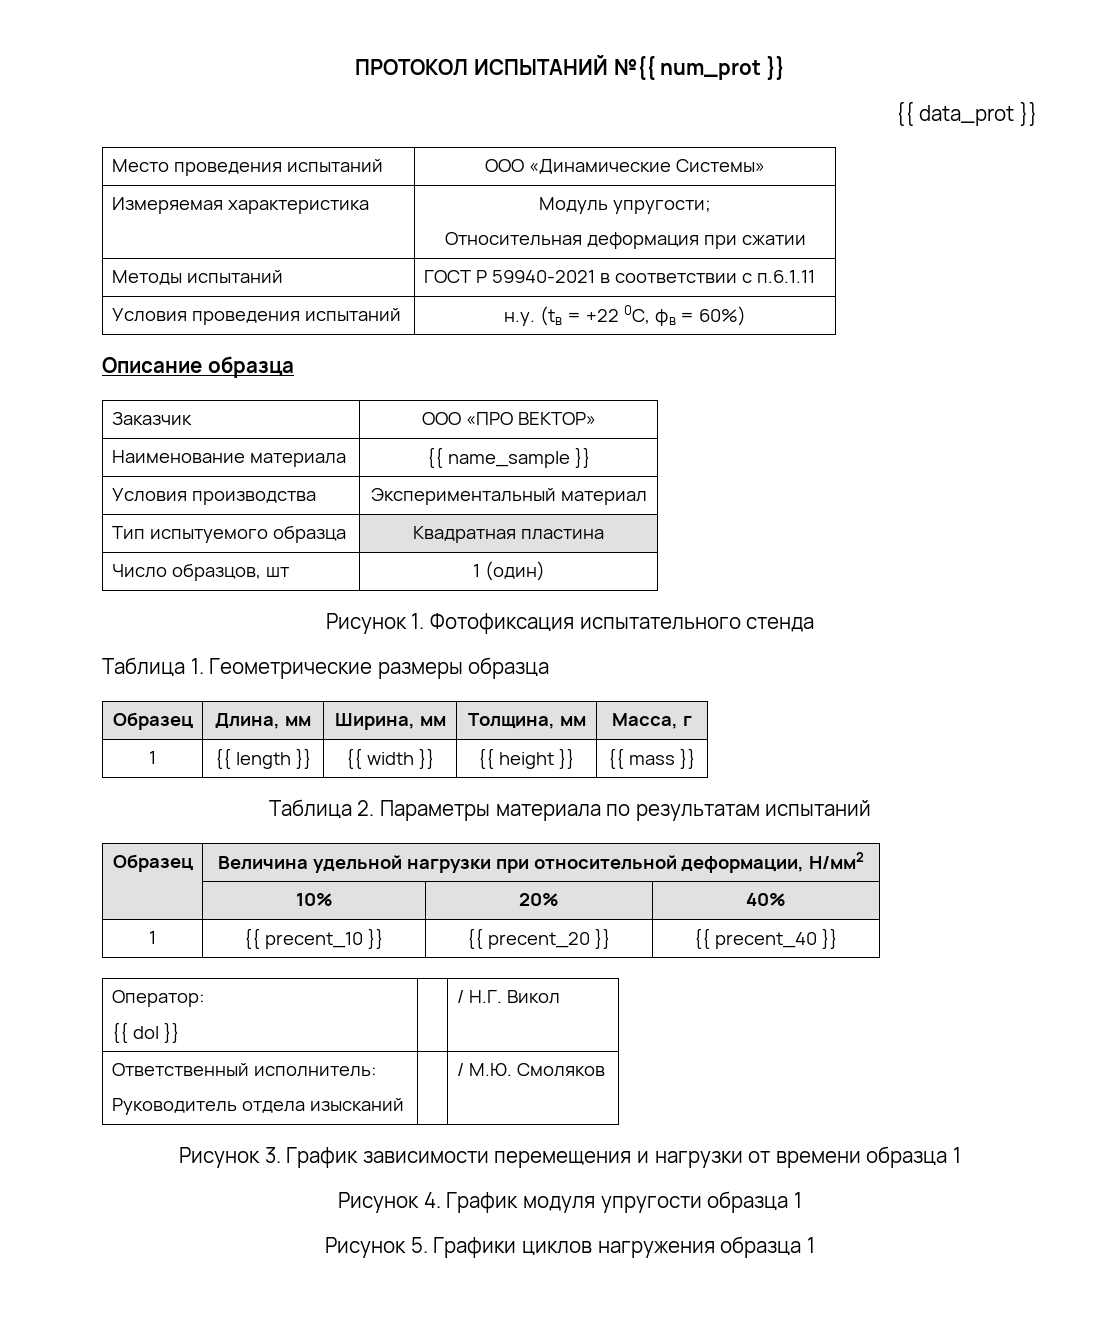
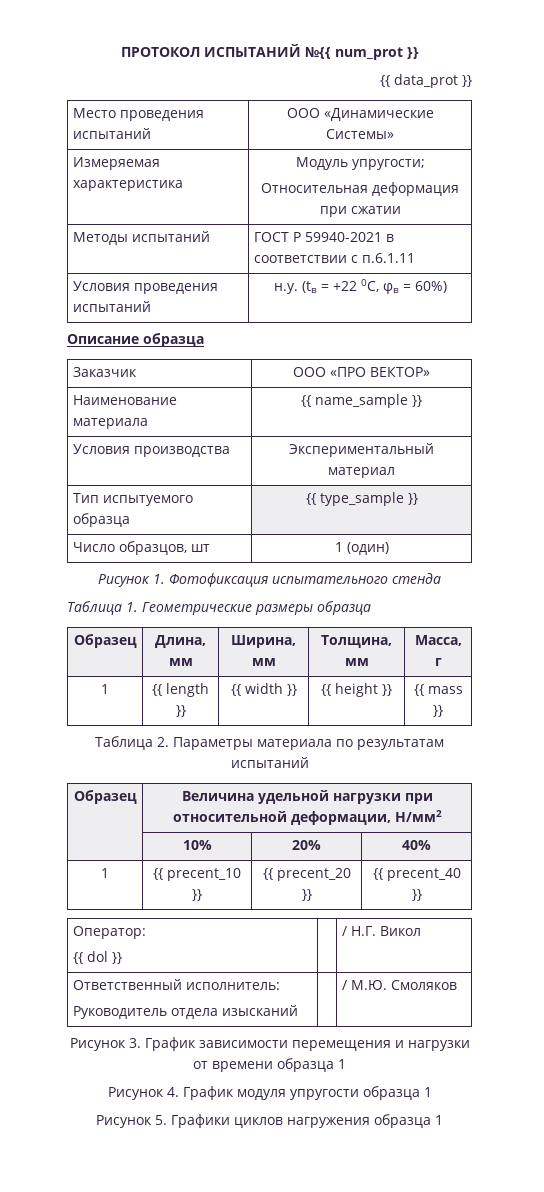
- Тип испытуемого образца | Квадратная пластина
+ Тип испытуемого образца | {{ type_sample }}

